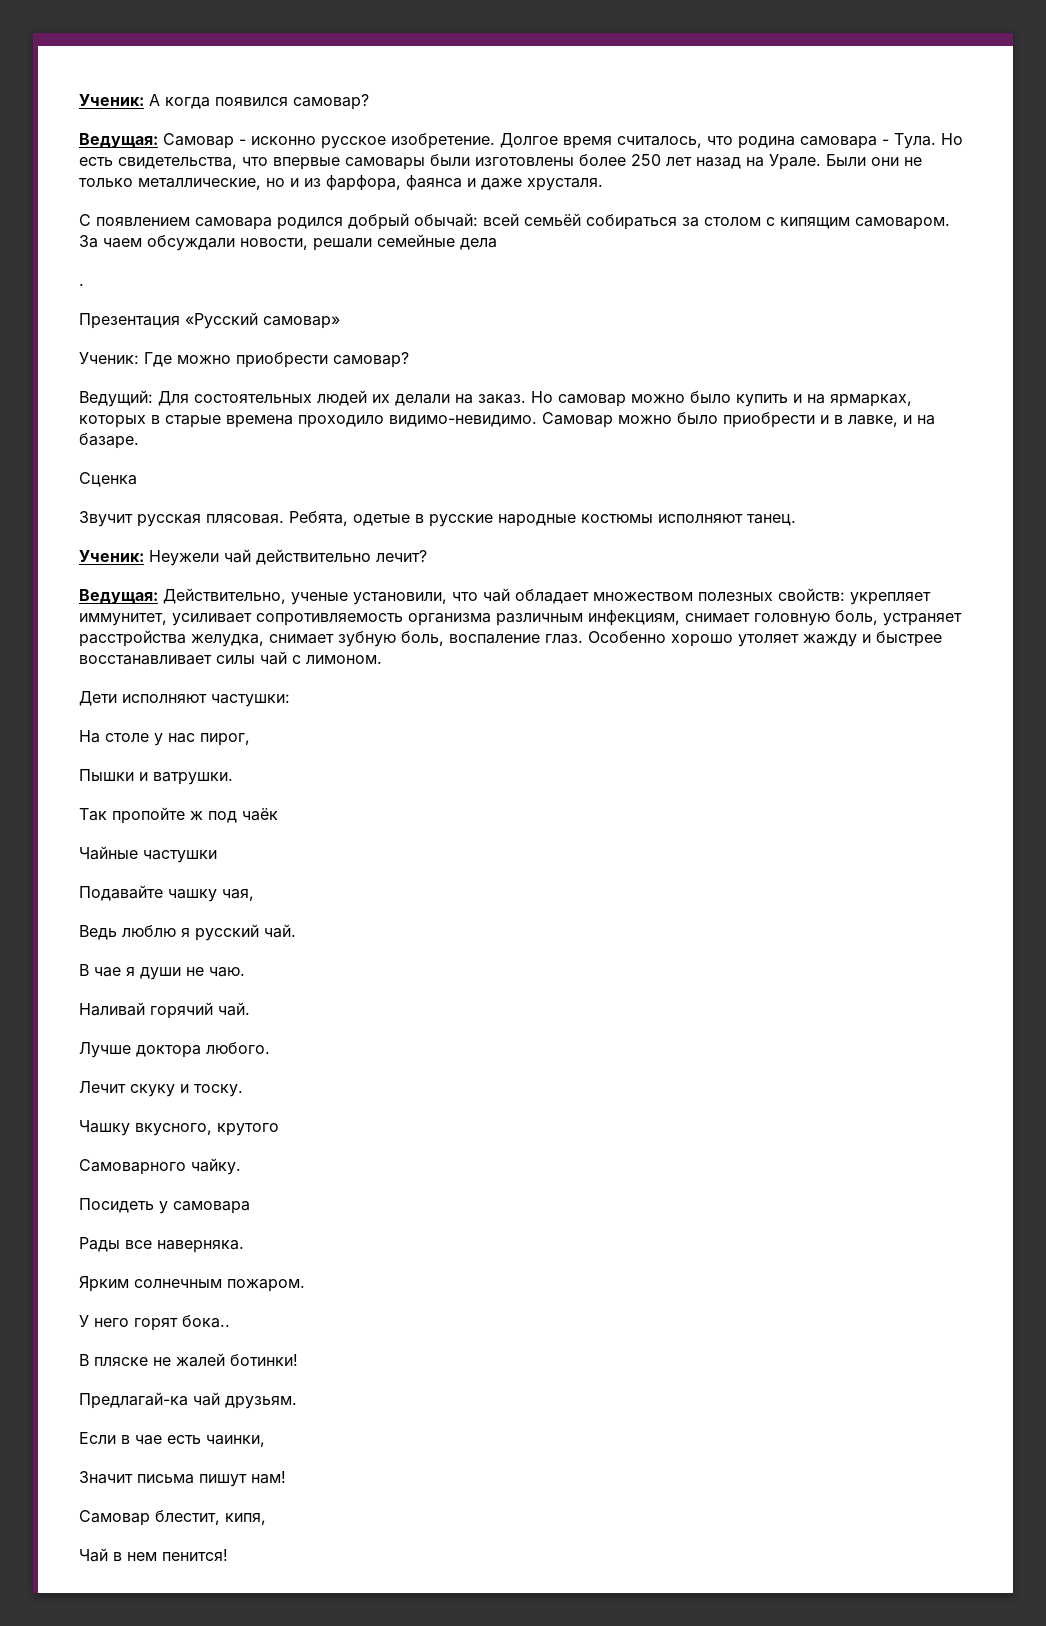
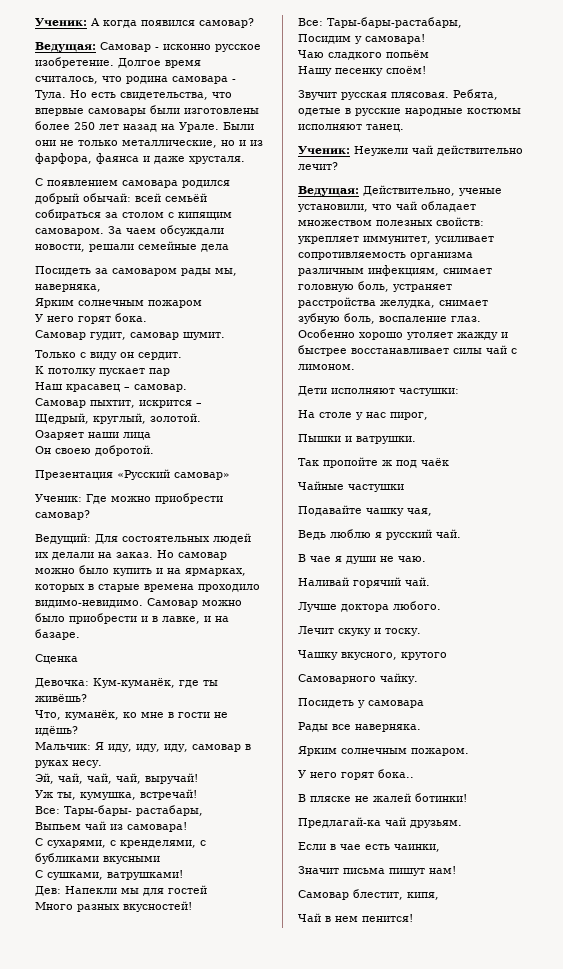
- .
+ Посидеть за самоваром рады мы, наверняка,
+ Ярким солнечным пожаром
+ У него горят бока.
+ Самовар гудит, самовар шумит.
+ Только с виду он сердит.
+ К потолку пускает пар
+ Наш красавец – самовар.
+ Самовар пыхтит, искрится –
+ Щедрый, круглый, золотой.
+ Озаряет наши лица
+ Он своею добротой.
+ Девочка: Кум-куманёк, где ты живёшь?
+ Что, куманёк, ко мне в гости не идёшь?
+ Мальчик: Я иду, иду, иду, самовар в руках несу.
+ Эй, чай, чай, чай, выручай!
+ Уж ты, кумушка, встречай!
+ Все: Тары-бары- растабары,
+ Выпьем чай из самовара!
+ С сухарями, с кренделями, с бубликами вкусными
+ С сушками, ватрушками!
+ Дев: Напекли мы для гостей
+ Много разных вкусностей!
+ Все: Тары-бары-растабары,
+ Посидим у самовара!
+ Чаю сладкого попьём
+ Нашу песенку споём!

